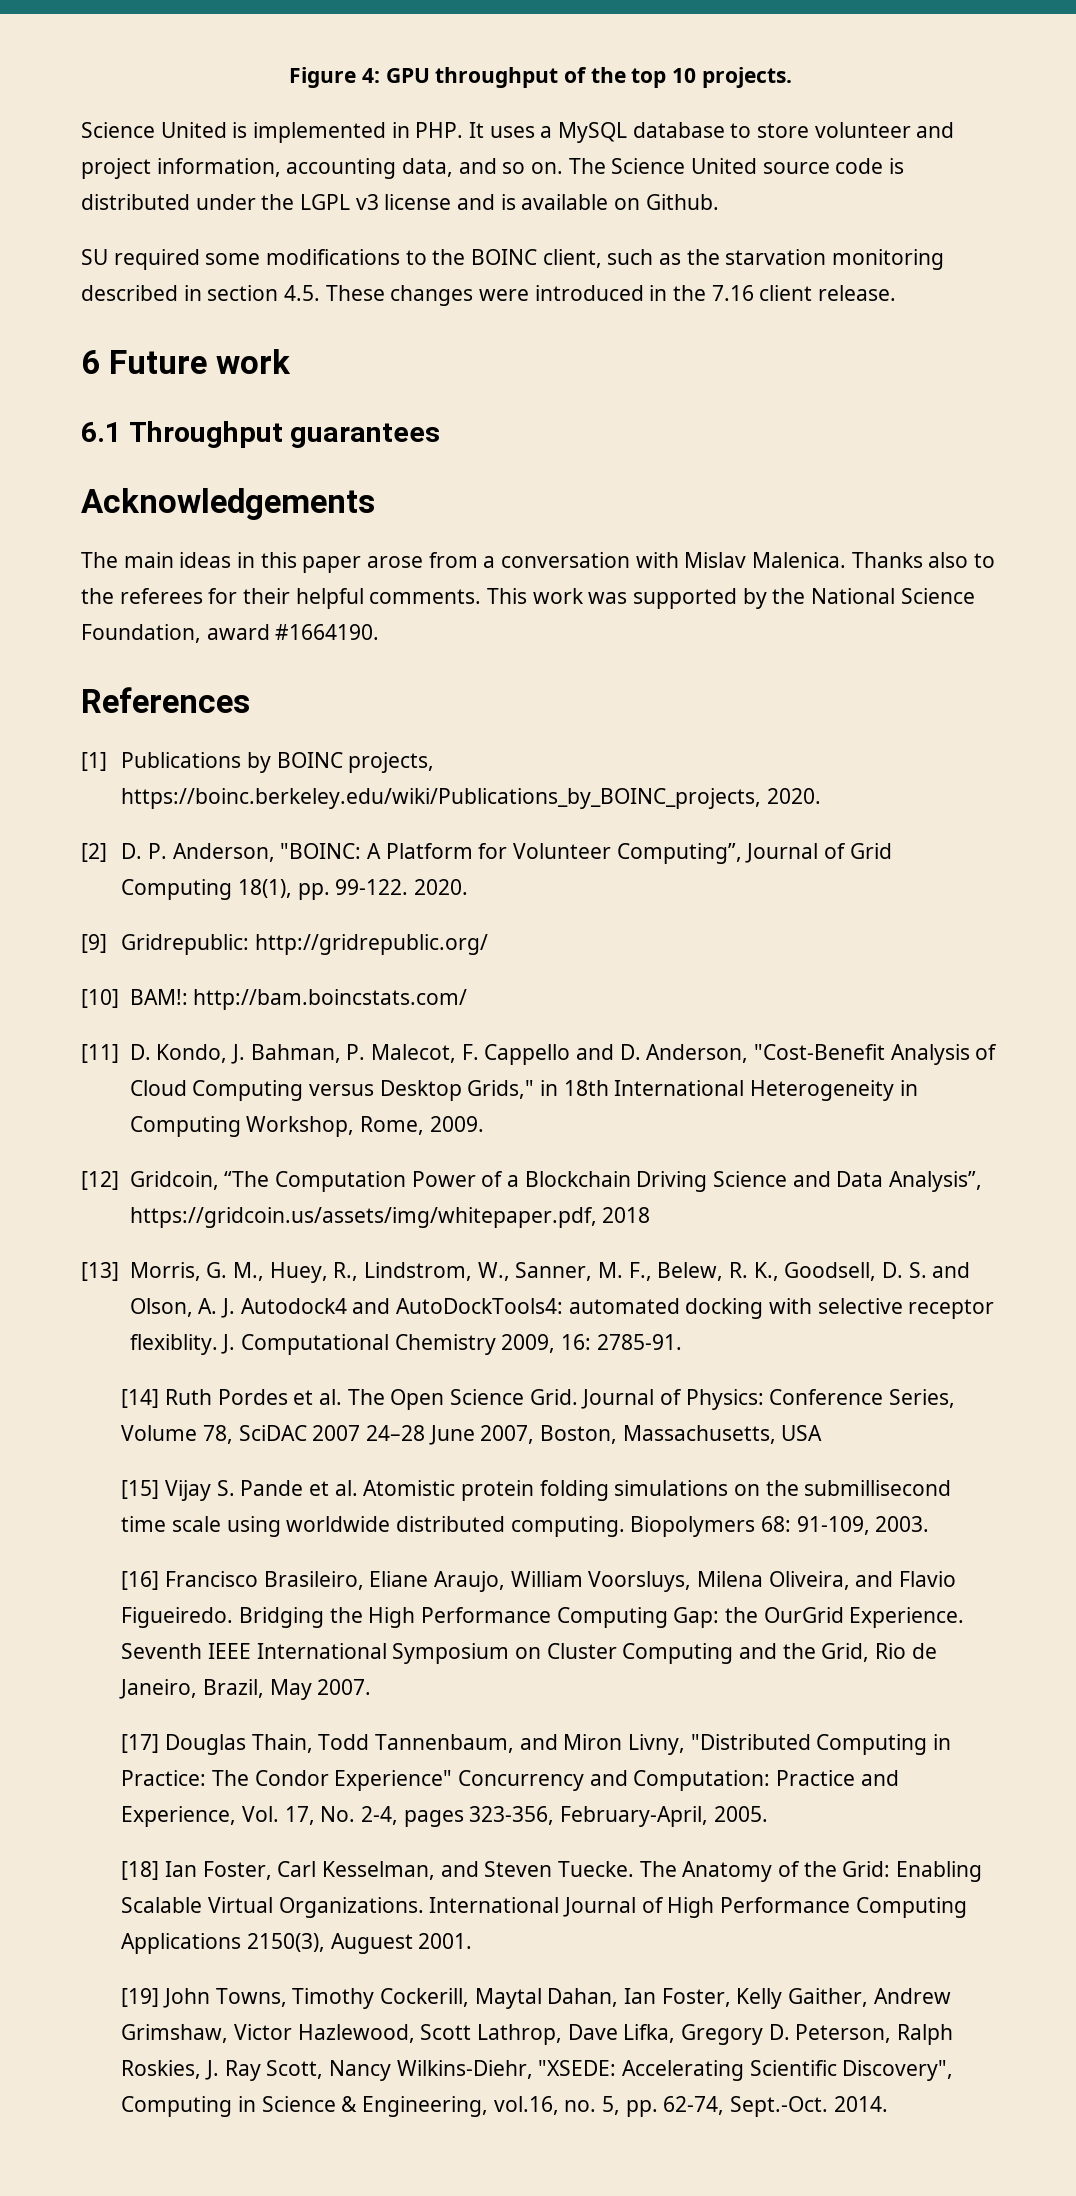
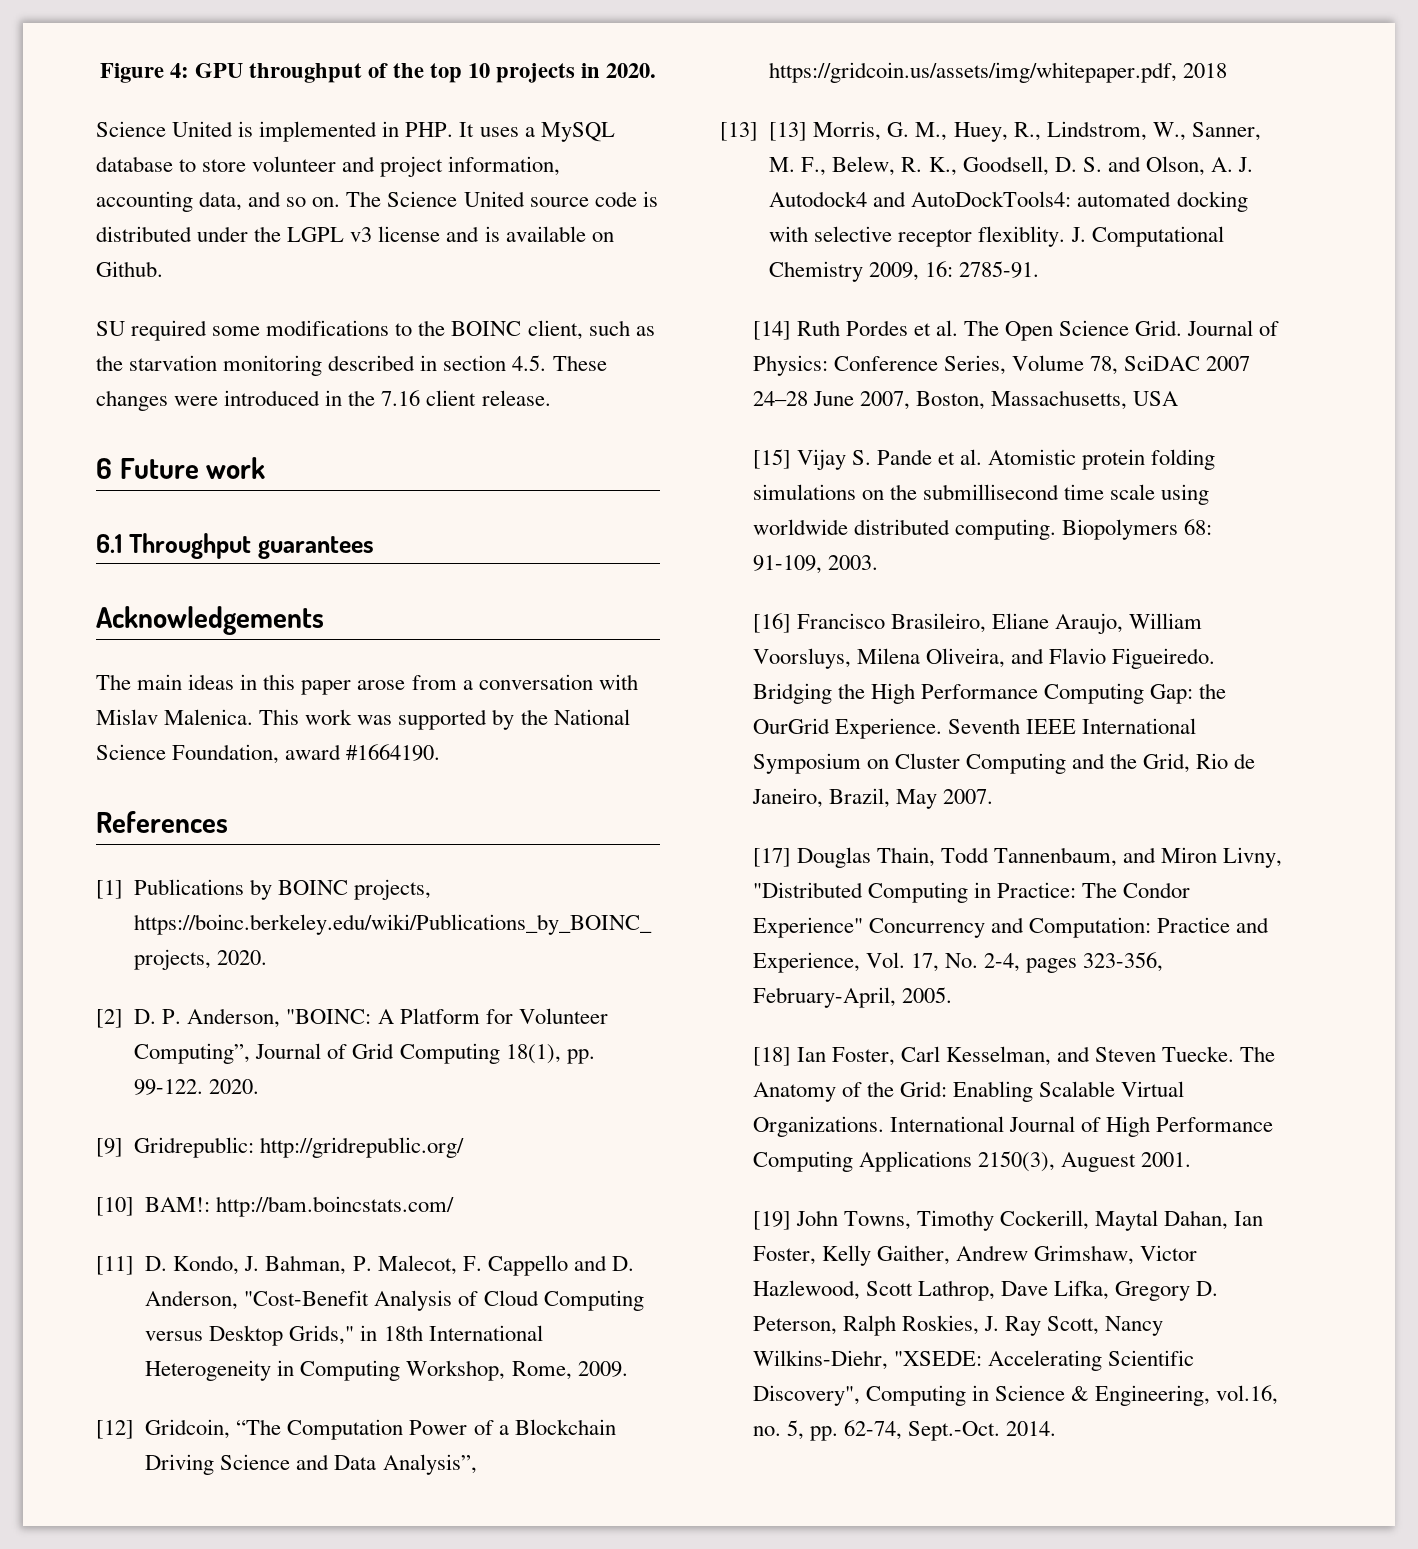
- Figure 4: GPU throughput of the top 10 projects.
+ Figure 4: GPU throughput of the top 10 projects in 2020.
- Thanks also to the referees for their helpful comments.
- [13] Morris, G. M., Huey, R., Lindstrom, W., Sanner, M. F., Belew, R. K., Goodsell, D. S. and Olson, A. J. Autodock4 and AutoDockTools4: automated docking with selective receptor flexiblity.
+ [13] [13] Morris, G. M., Huey, R., Lindstrom, W., Sanner, M. F., Belew, R. K., Goodsell, D. S. and Olson, A. J. Autodock4 and AutoDockTools4: automated docking with selective receptor flexiblity.

